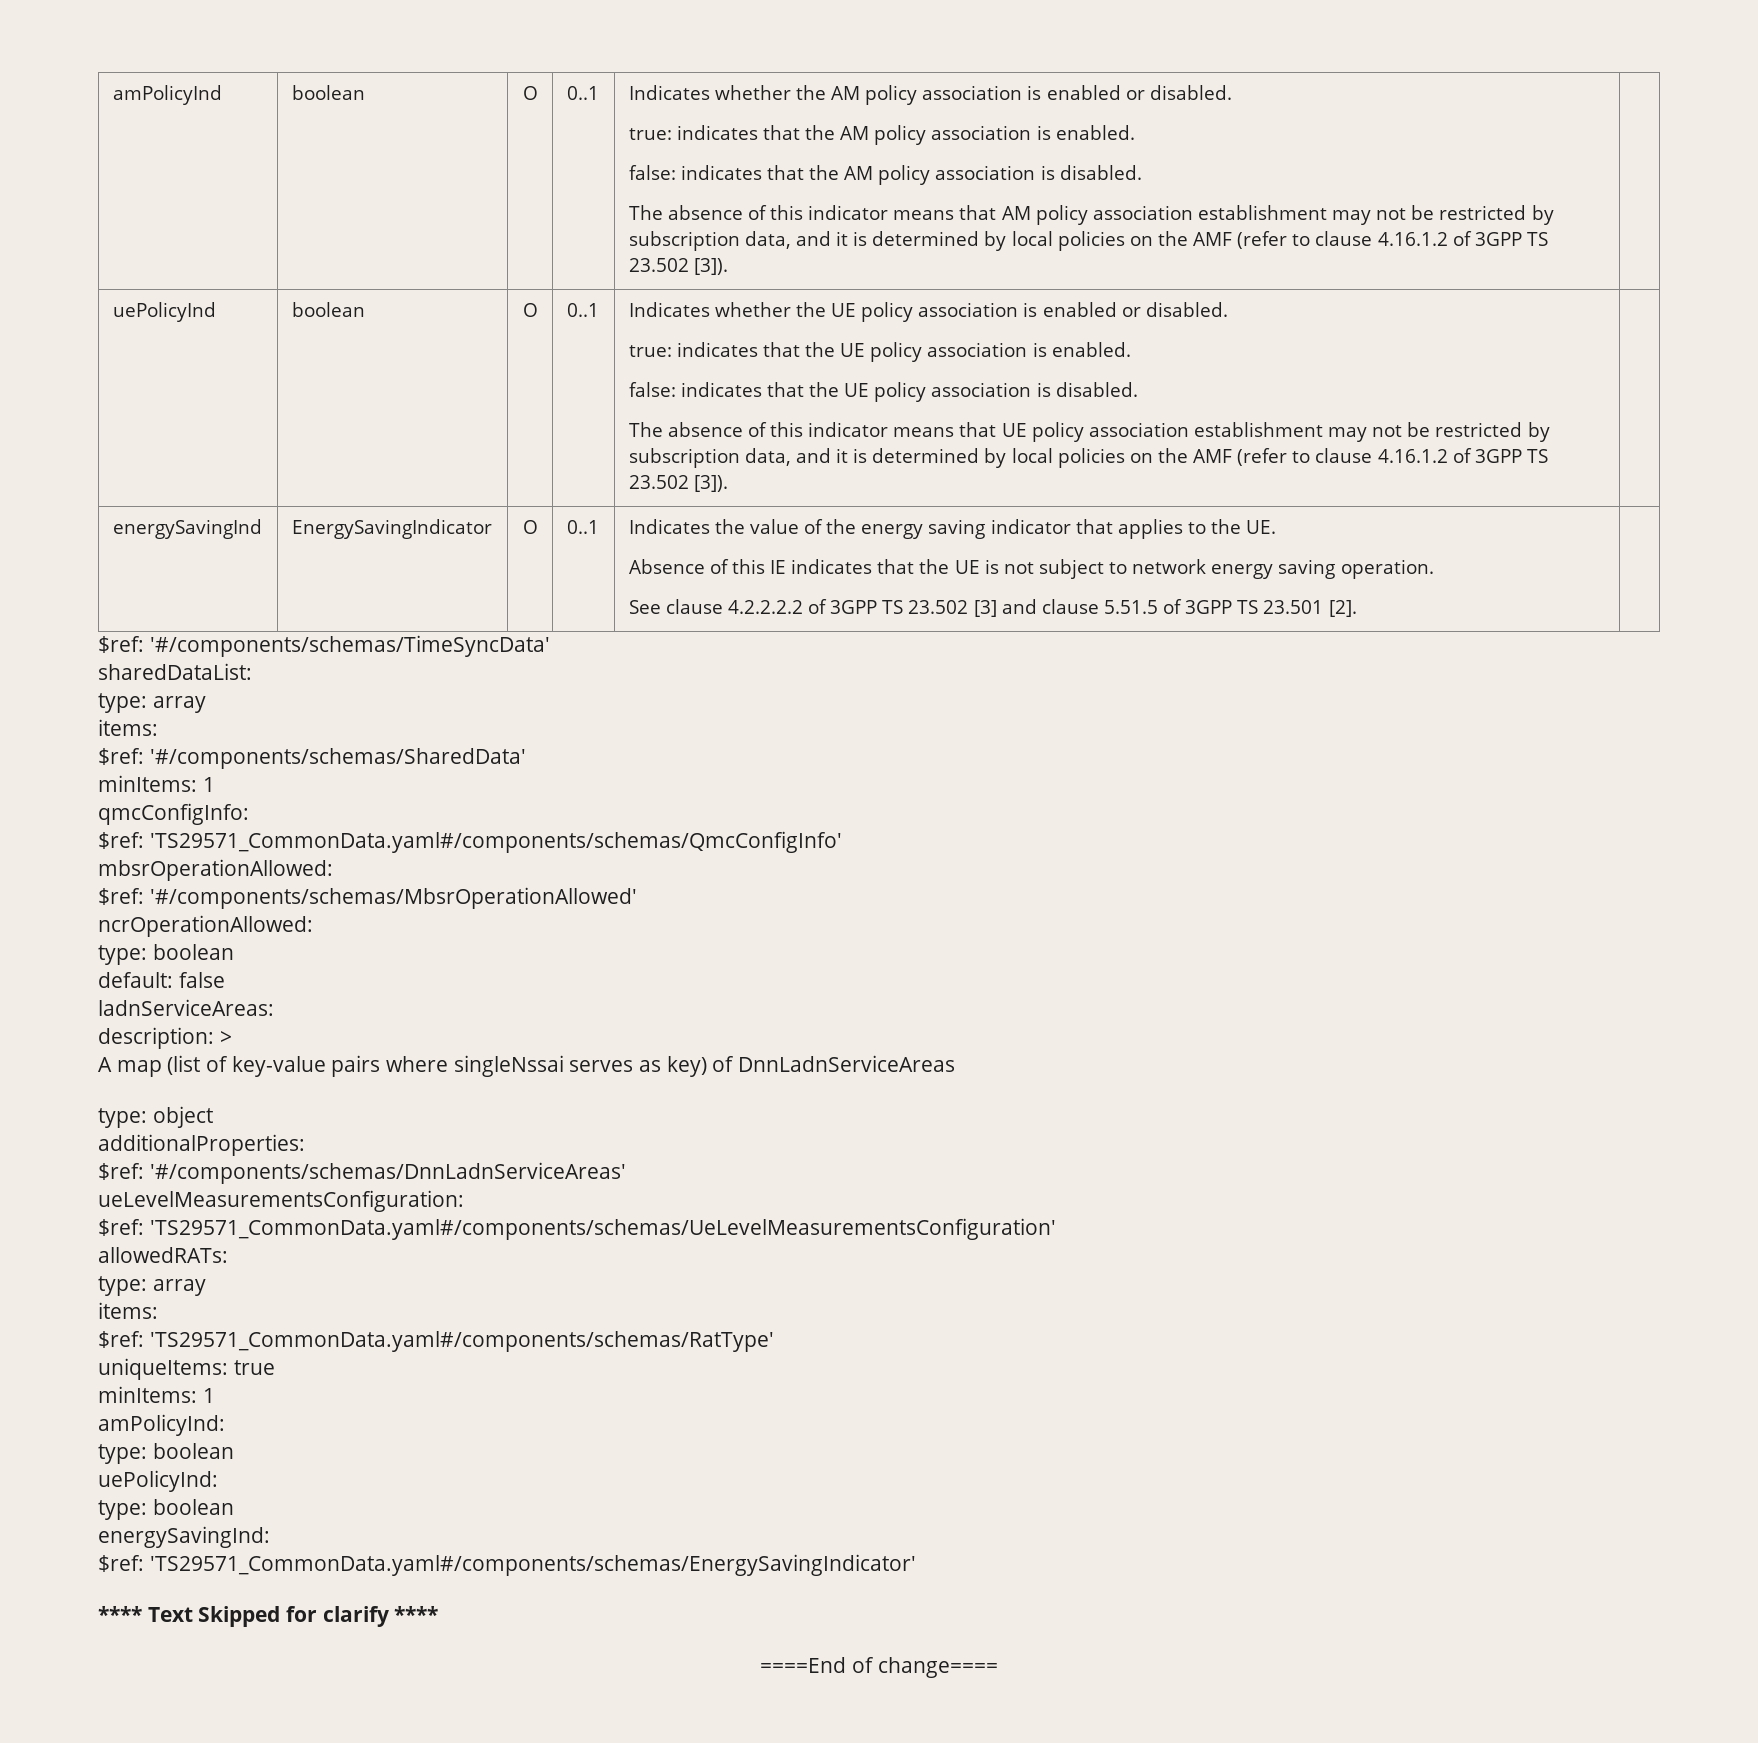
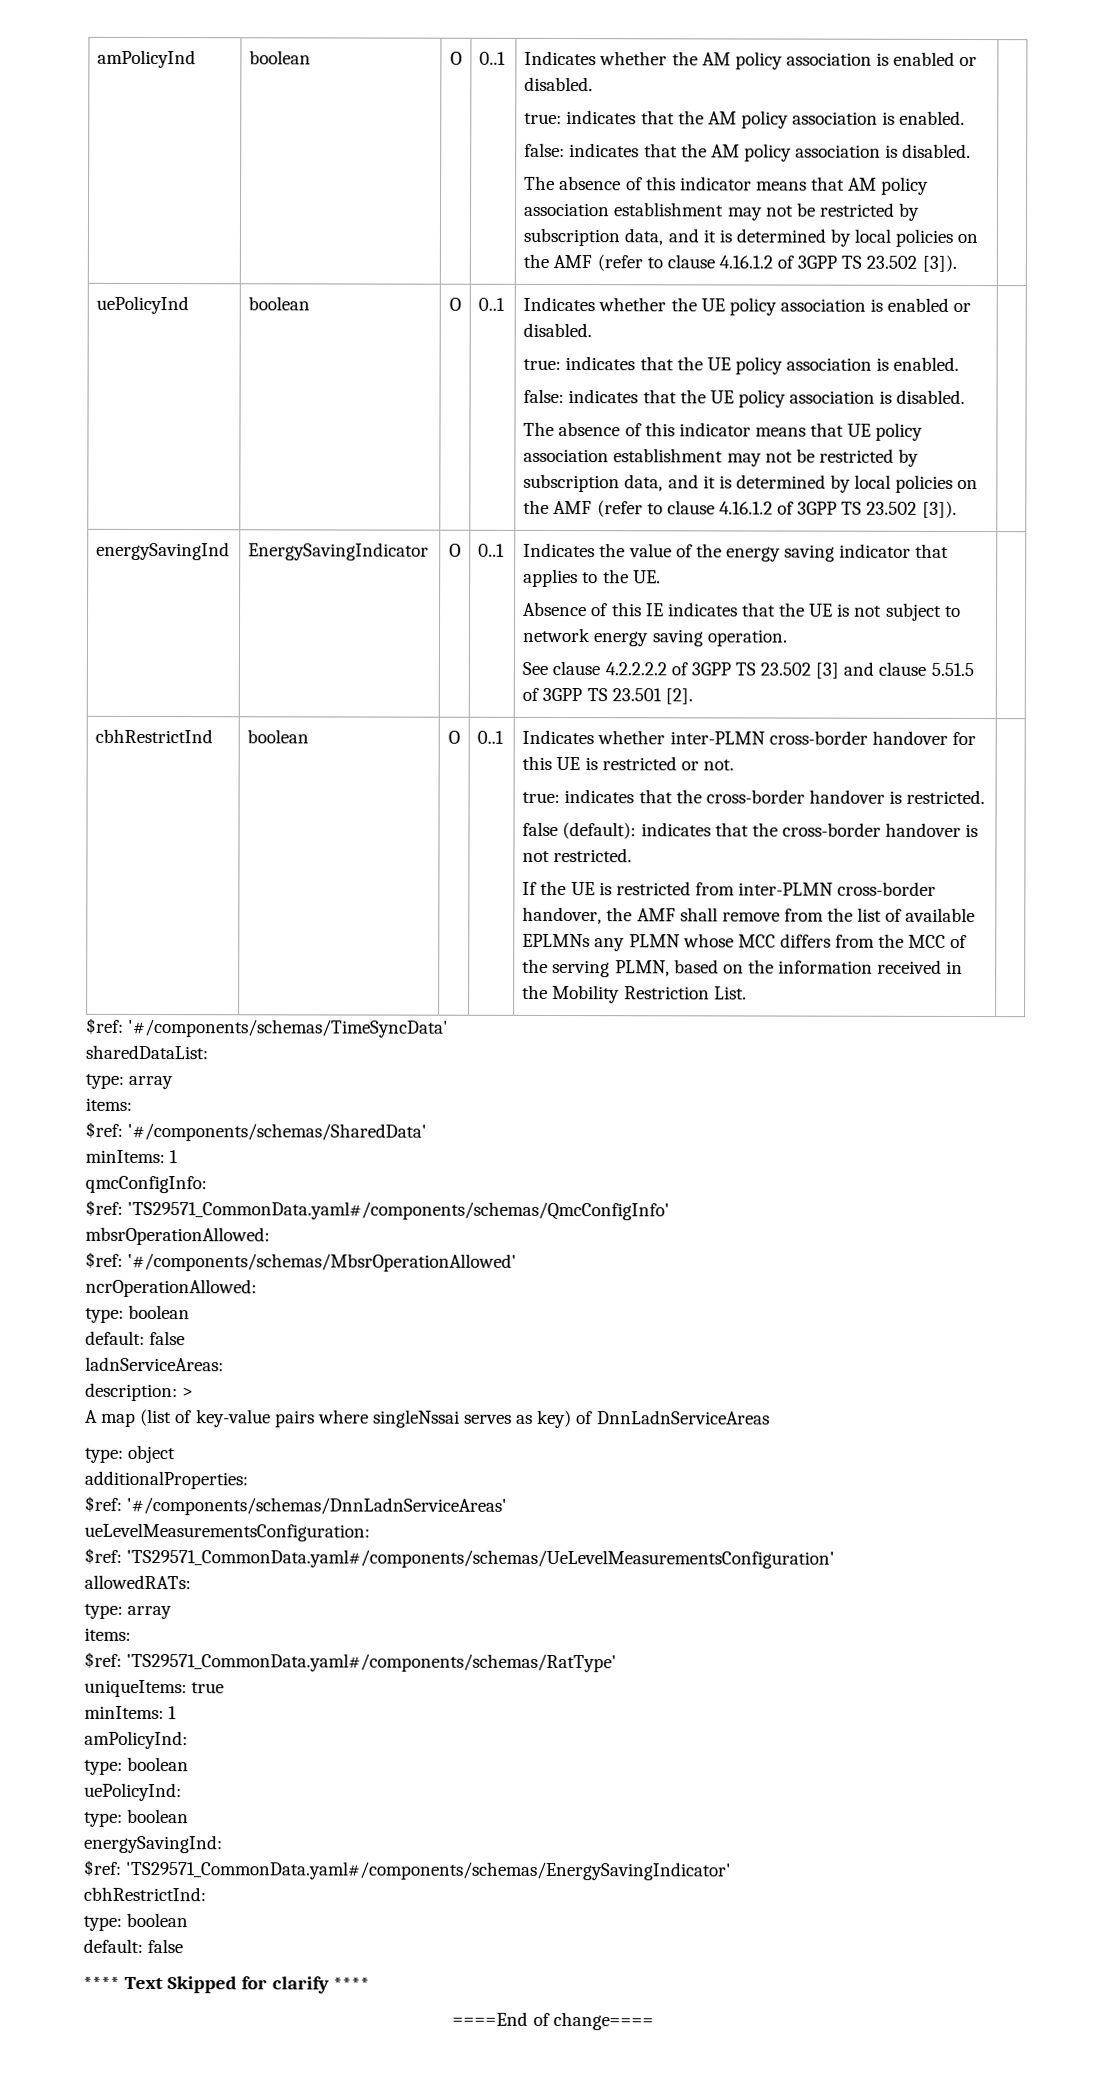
+ cbhRestrictInd | boolean | O | 0..1 | Indicates whether inter-PLMN cross-border handover for this UE is restricted or not.
+ true: indicates that the cross-border handover is restricted.
+ false (default): indicates that the cross-border handover is not restricted.
+ If the UE is restricted from inter-PLMN cross-border handover, the AMF shall remove from the list of available EPLMNs any PLMN whose MCC differs from the MCC of the serving PLMN, based on the information received in the Mobility Restriction List.
+ cbhRestrictInd:
+ type: boolean
+ default: false

